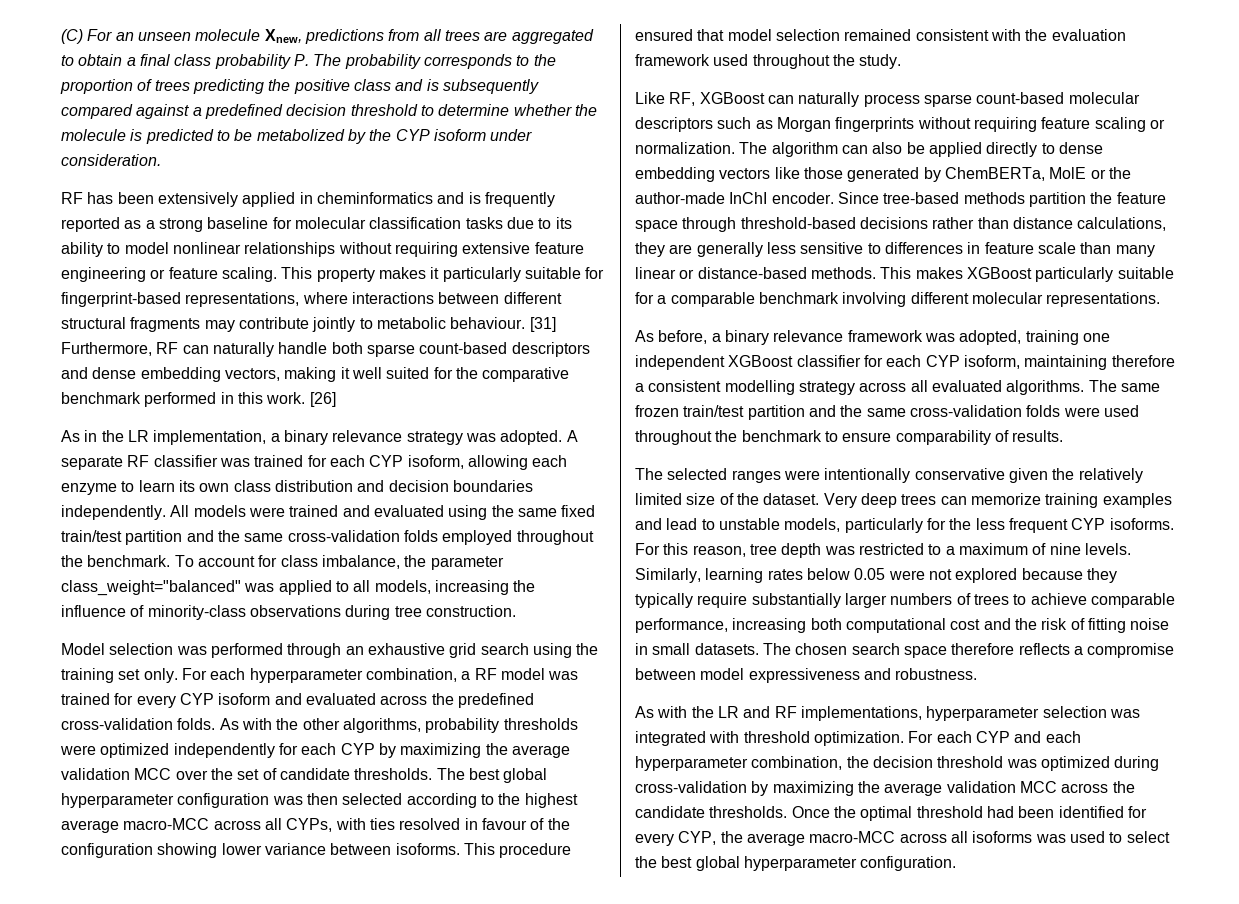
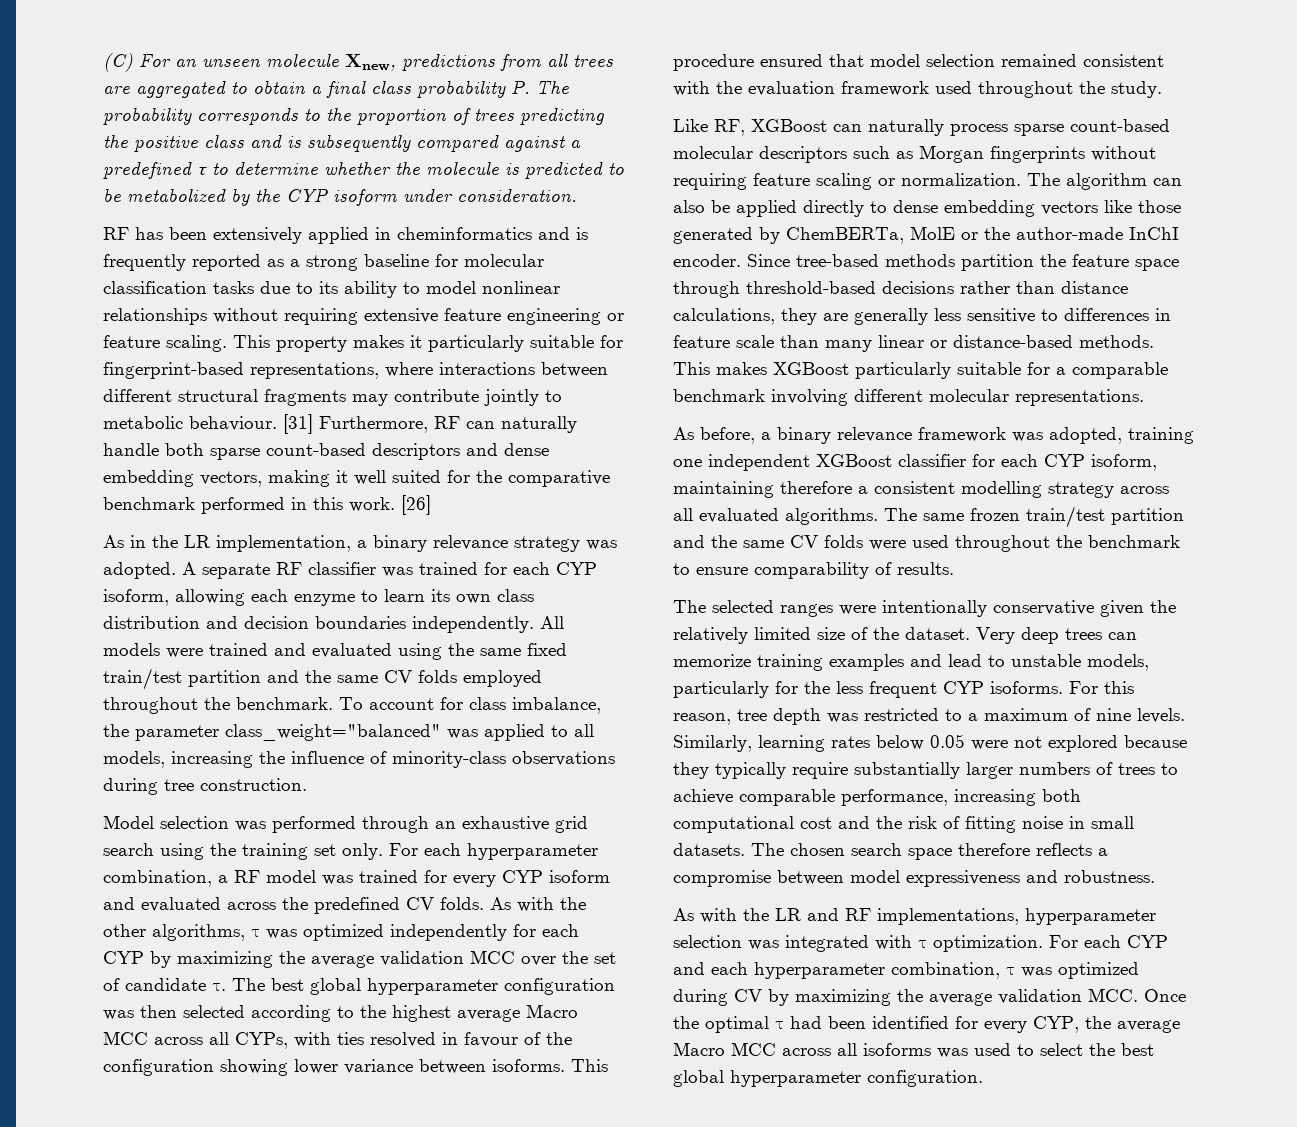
- (C) For an unseen molecule Xnew, predictions from all trees are aggregated to obtain a final class probability P. The probability corresponds to the proportion of trees predicting the positive class and is subsequently compared against a predefined decision threshold to determine whether the molecule is predicted to be metabolized by the CYP isoform under consideration.
+ (C) For an unseen molecule Xnew, predictions from all trees are aggregated to obtain a final class probability P. The probability corresponds to the proportion of trees predicting the positive class and is subsequently compared against a predefined τ to determine whether the molecule is predicted to be metabolized by the CYP isoform under consideration.
- All models were trained and evaluated using the same fixed train/test partition and the same cross-validation folds employed throughout the benchmark.
+ All models were trained and evaluated using the same fixed train/test partition and the same CV folds employed throughout the benchmark.
- For each hyperparameter combination, a RF model was trained for every CYP isoform and evaluated across the predefined cross-validation folds.
+ For each hyperparameter combination, a RF model was trained for every CYP isoform and evaluated across the predefined CV folds.
- As with the other algorithms, probability thresholds were optimized independently for each CYP by maximizing the average validation MCC over the set of candidate thresholds.
+ As with the other algorithms, τ was optimized independently for each CYP by maximizing the average validation MCC over the set of candidate τ.
- The best global hyperparameter configuration was then selected according to the highest average macro-MCC across all CYPs, with ties resolved in favour of the configuration showing lower variance between isoforms.
+ The best global hyperparameter configuration was then selected according to the highest average Macro MCC across all CYPs, with ties resolved in favour of the configuration showing lower variance between isoforms.
- The same frozen train/test partition and the same cross-validation folds were used throughout the benchmark to ensure comparability of results.
+ The same frozen train/test partition and the same CV folds were used throughout the benchmark to ensure comparability of results.
- As with the LR and RF implementations, hyperparameter selection was integrated with threshold optimization.
+ As with the LR and RF implementations, hyperparameter selection was integrated with τ optimization.
- For each CYP and each hyperparameter combination, the decision threshold was optimized during cross-validation by maximizing the average validation MCC across the candidate thresholds. Once the optimal threshold had been identified for every CYP, the average macro-MCC across all isoforms was used to select the best global hyperparameter configuration.
+ For each CYP and each hyperparameter combination, τ was optimized during CV by maximizing the average validation MCC. Once the optimal τ had been identified for every CYP, the average Macro MCC across all isoforms was used to select the best global hyperparameter configuration.

